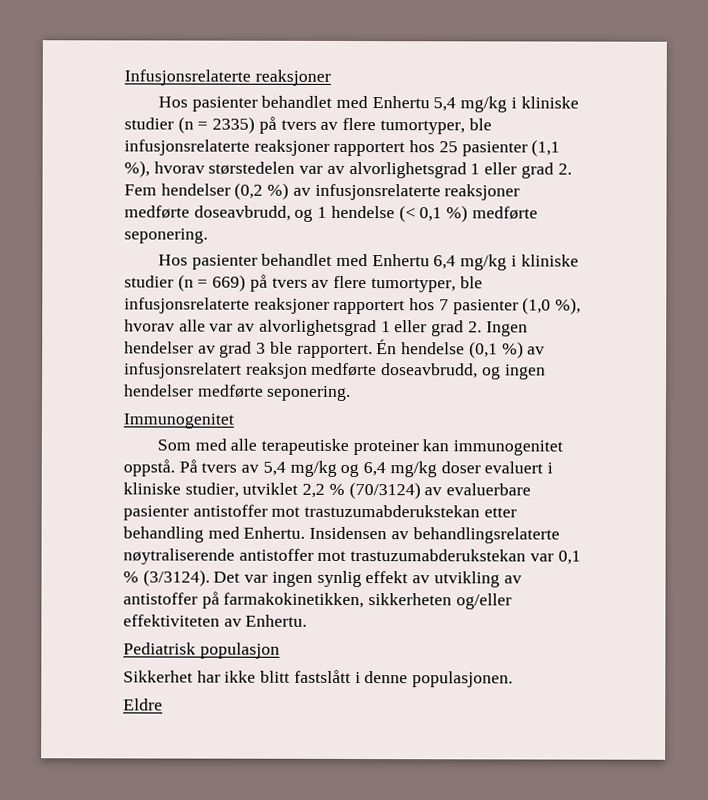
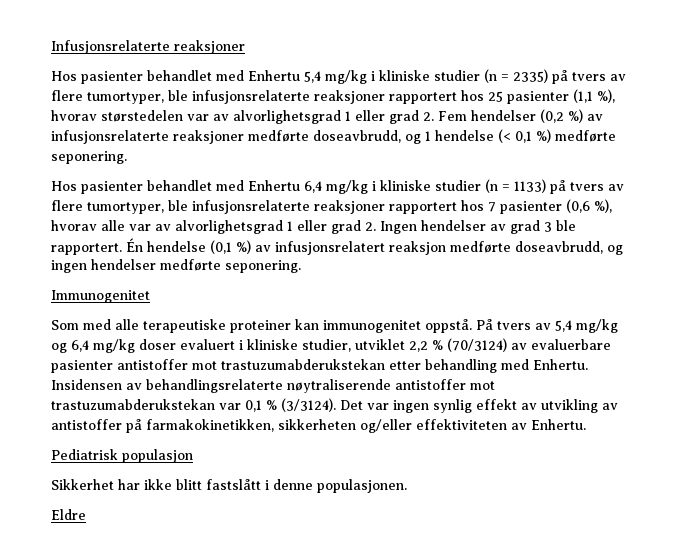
- Hos pasienter behandlet med Enhertu 6,4 mg/kg i kliniske studier (n = 669) på tvers av flere tumortyper, ble infusjonsrelaterte reaksjoner rapportert hos 7 pasienter (1,0 %), hvorav alle var av alvorlighetsgrad 1 eller grad 2. Ingen hendelser av grad 3 ble rapportert.
+ Hos pasienter behandlet med Enhertu 6,4 mg/kg i kliniske studier (n = 1133) på tvers av flere tumortyper, ble infusjonsrelaterte reaksjoner rapportert hos 7 pasienter (0,6 %), hvorav alle var av alvorlighetsgrad 1 eller grad 2. Ingen hendelser av grad 3 ble rapportert.

